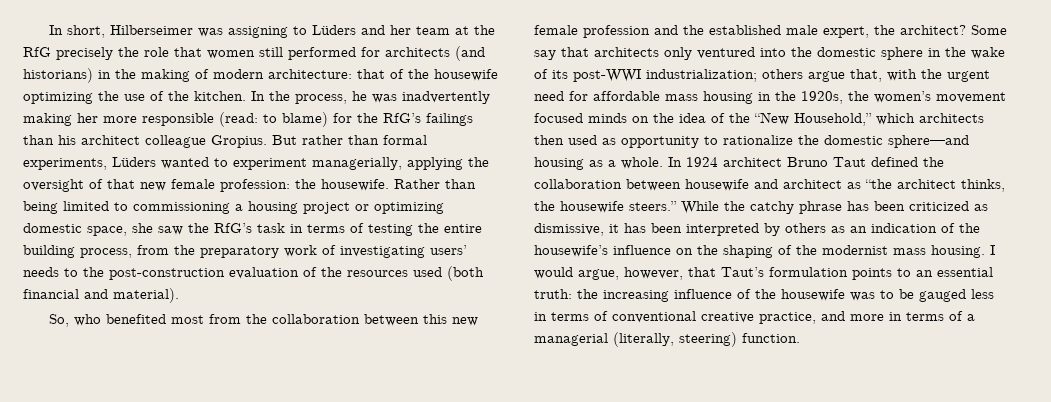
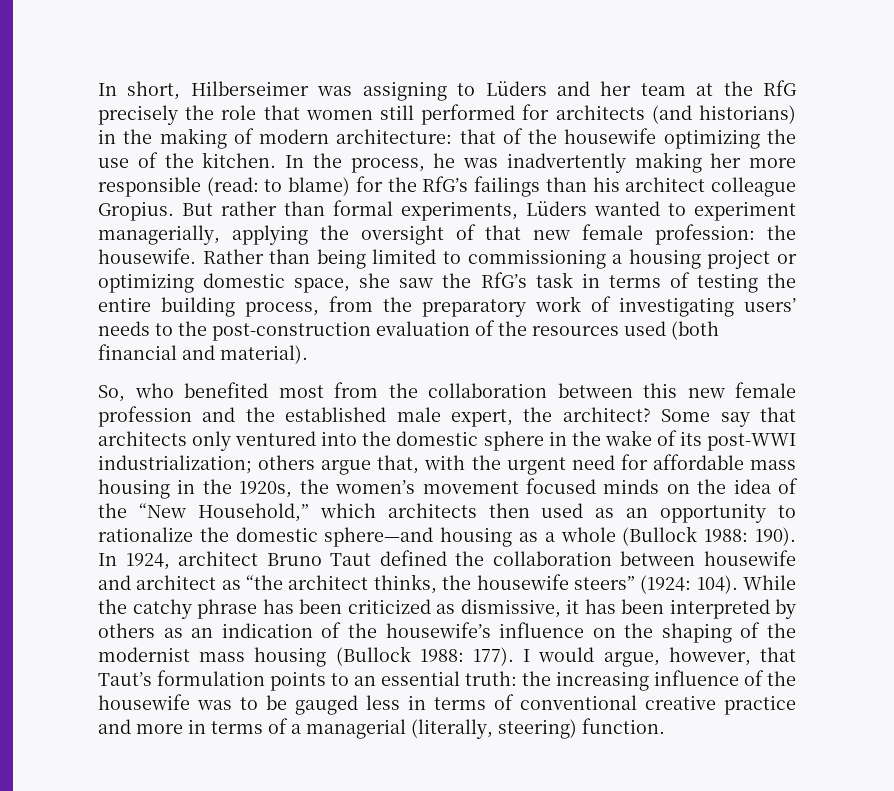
- others argue that, with the urgent need for affordable mass housing in the 1920s, the women’s movement focused minds on the idea of the “New Household,” which architects then used as opportunity to rationalize the domestic sphere—and housing as a whole. In 1924 architect Bruno Taut defined the collaboration between housewife and architect as “the architect thinks, the housewife steers.”
+ others argue that, with the urgent need for affordable mass housing in the 1920s, the women’s movement focused minds on the idea of the “New Household,” which architects then used as an opportunity to rationalize the domestic sphere—and housing as a whole (Bullock 1988: 190). In 1924, architect Bruno Taut defined the collaboration between housewife and architect as “the architect thinks, the housewife steers” (1924: 104).
- While the catchy phrase has been criticized as dismissive, it has been interpreted by others as an indication of the housewife’s influence on the shaping of the modernist mass housing.
+ While the catchy phrase has been criticized as dismissive, it has been interpreted by others as an indication of the housewife’s influence on the shaping of the modernist mass housing (Bullock 1988: 177).
- I would argue, however, that Taut’s formulation points to an essential truth: the increasing influence of the housewife was to be gauged less in terms of conventional creative practice, and more in terms of a managerial (literally, steering) function.
+ I would argue, however, that Taut’s formulation points to an essential truth: the increasing influence of the housewife was to be gauged less in terms of conventional creative practice and more in terms of a managerial (literally, steering) function.

